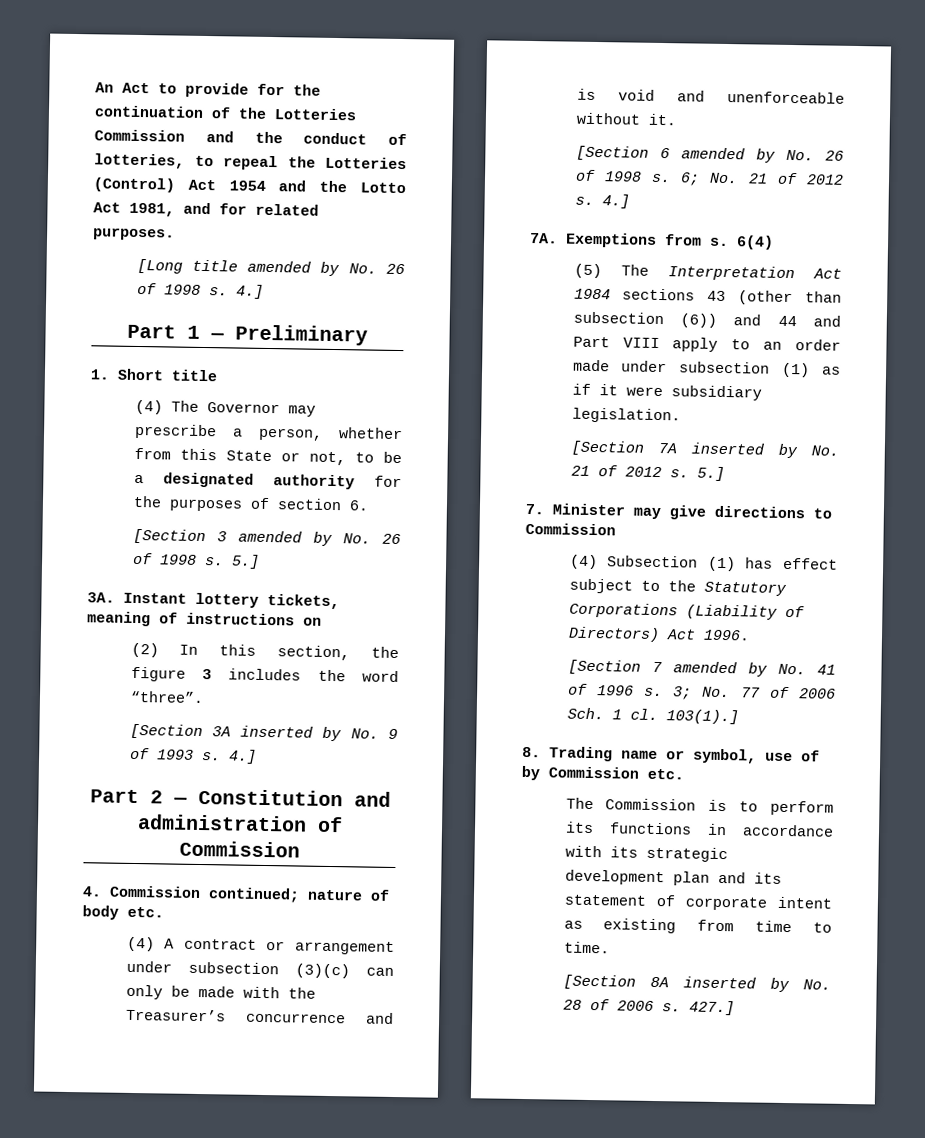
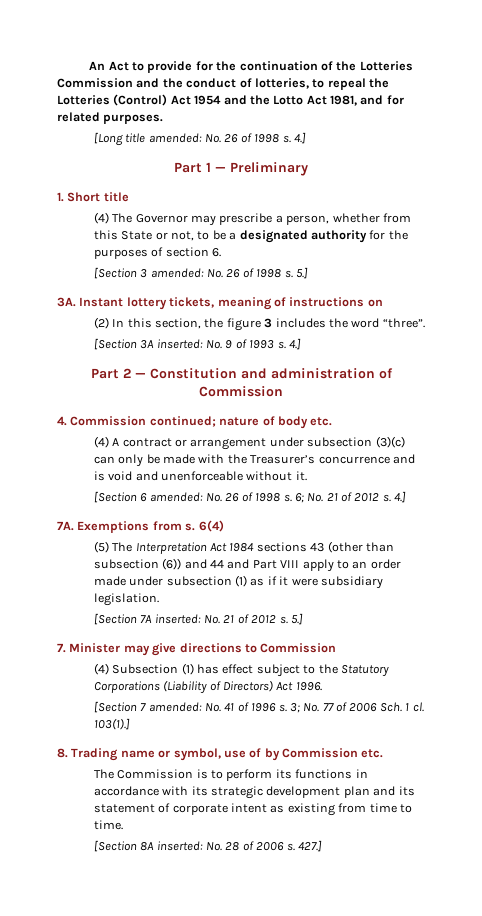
- [Long title amended by No. 26 of 1998 s.
+ [Long title amended: No. 26 of 1998 s.
- [Section 3 amended by No. 26 of 1998 s.
+ [Section 3 amended: No. 26 of 1998 s.
- [Section 3A inserted by No. 9 of 1993 s.
+ [Section 3A inserted: No. 9 of 1993 s.
- [Section 6 amended by No. 26 of 1998 s.
+ [Section 6 amended: No. 26 of 1998 s.
- [Section 7A inserted by No. 21 of 2012 s.
+ [Section 7A inserted: No. 21 of 2012 s.
- [Section 7 amended by No. 41 of 1996 s.
+ [Section 7 amended: No. 41 of 1996 s.
- [Section 8A inserted by No. 28 of 2006 s.
+ [Section 8A inserted: No. 28 of 2006 s.

